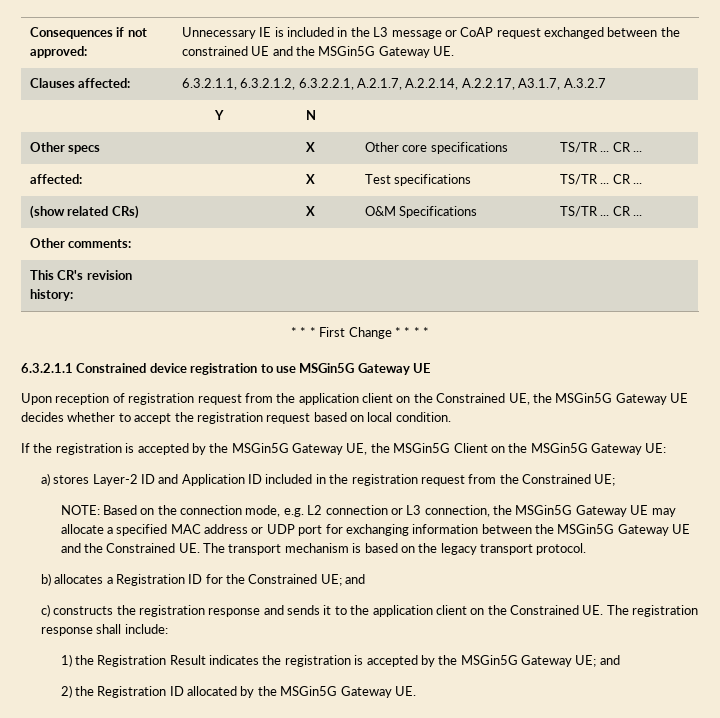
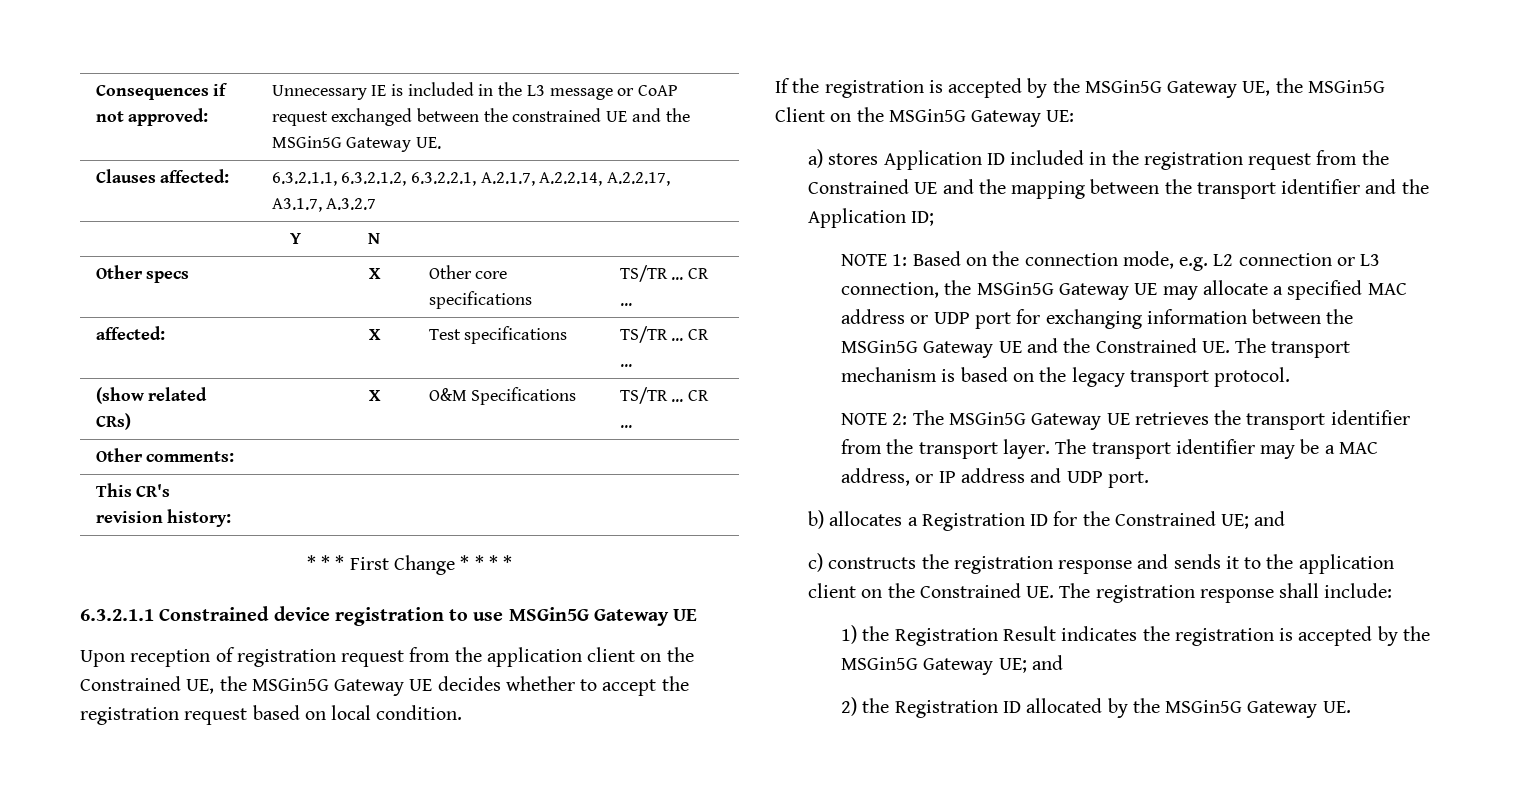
- a) stores Layer-2 ID and Application ID included in the registration request from the Constrained UE;
- NOTE: Based on the connection mode, e.g. L2 connection or L3 connection, the MSGin5G Gateway UE may allocate a specified MAC address or UDP port for exchanging information between the MSGin5G Gateway UE and the Constrained UE. The transport mechanism is based on the legacy transport protocol.
+ a) stores Application ID included in the registration request from the Constrained UE and the mapping between the transport identifier and the Application ID;
+ NOTE 1: Based on the connection mode, e.g. L2 connection or L3 connection, the MSGin5G Gateway UE may allocate a specified MAC address or UDP port for exchanging information between the MSGin5G Gateway UE and the Constrained UE. The transport mechanism is based on the legacy transport protocol.
+ NOTE 2: The MSGin5G Gateway UE retrieves the transport identifier from the transport layer. The transport identifier may be a MAC address, or IP address and UDP port.

